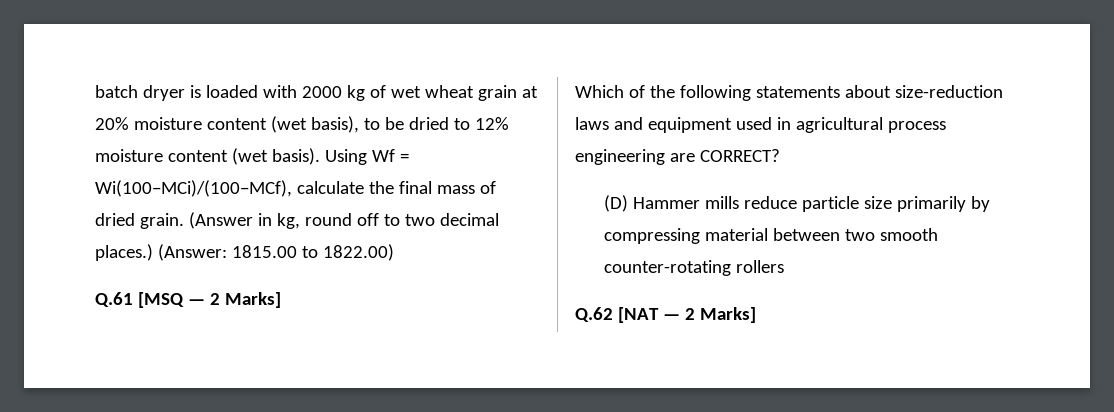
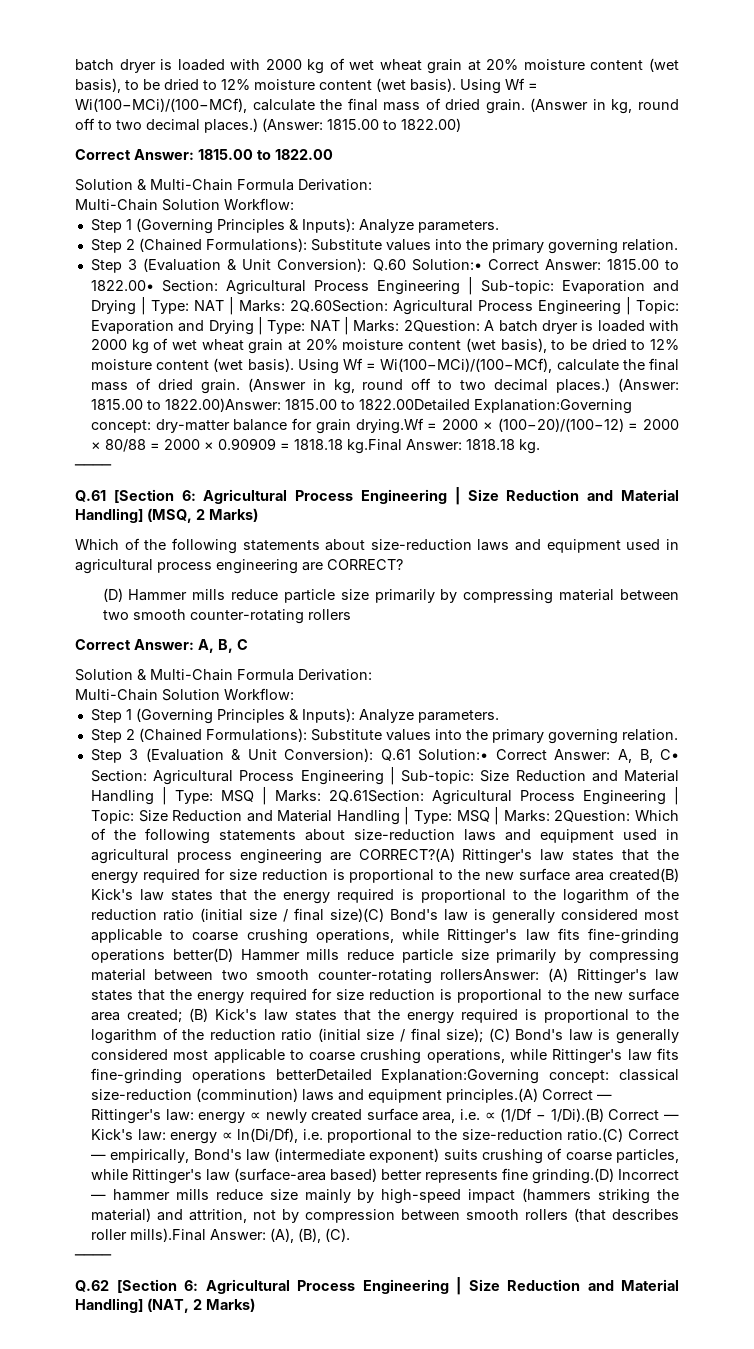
- Q.61 [MSQ — 2 Marks]
+ Correct Answer: 1815.00 to 1822.00
+ Solution & Multi-Chain Formula Derivation:
+ Multi-Chain Solution Workflow:
+ Step 1 (Governing Principles & Inputs): Analyze parameters.
+ Step 2 (Chained Formulations): Substitute values into the primary governing relation.
+ Step 3 (Evaluation & Unit Conversion): Q.60 Solution:• Correct Answer: 1815.00 to 1822.00• Section: Agricultural Process Engineering | Sub-topic: Evaporation and Drying | Type: NAT | Marks: 2Q.60Section: Agricultural Process Engineering | Topic: Evaporation and Drying | Type: NAT | Marks: 2Question: A batch dryer is loaded with 2000 kg of wet wheat grain at 20% moisture content (wet basis), to be dried to 12% moisture content (wet basis). Using Wf = Wi(100−MCi)/(100−MCf), calculate the final mass of dried grain. (Answer in kg, round off to two decimal places.) (Answer: 1815.00 to 1822.00)Answer: 1815.00 to 1822.00Detailed Explanation:Governing concept: dry-matter balance for grain drying.Wf = 2000 × (100−20)/(100−12) = 2000 × 80/88 = 2000 × 0.90909 = 1818.18 kg.Final Answer: 1818.18 kg.
+ ────
+ Q.61 [Section 6: Agricultural Process Engineering | Size Reduction and Material Handling] (MSQ, 2 Marks)
- Q.62 [NAT — 2 Marks]
+ Correct Answer: A, B, C
+ Solution & Multi-Chain Formula Derivation:
+ Multi-Chain Solution Workflow:
+ Step 1 (Governing Principles & Inputs): Analyze parameters.
+ Step 2 (Chained Formulations): Substitute values into the primary governing relation.
+ Step 3 (Evaluation & Unit Conversion): Q.61 Solution:• Correct Answer: A, B, C• Section: Agricultural Process Engineering | Sub-topic: Size Reduction and Material Handling | Type: MSQ | Marks: 2Q.61Section: Agricultural Process Engineering | Topic: Size Reduction and Material Handling | Type: MSQ | Marks: 2Question: Which of the following statements about size-reduction laws and equipment used in agricultural process engineering are CORRECT?(A) Rittinger's law states that the energy required for size reduction is proportional to the new surface area created(B) Kick's law states that the energy required is proportional to the logarithm of the reduction ratio (initial size / final size)(C) Bond's law is generally considered most applicable to coarse crushing operations, while Rittinger's law fits fine-grinding operations better(D) Hammer mills reduce particle size primarily by compressing material between two smooth counter-rotating rollersAnswer: (A) Rittinger's law states that the energy required for size reduction is proportional to the new surface area created; (B) Kick's law states that the energy required is proportional to the logarithm of the reduction ratio (initial size / final size); (C) Bond's law is generally considered most applicable to coarse crushing operations, while Rittinger's law fits fine-grinding operations betterDetailed Explanation:Governing concept: classical size-reduction (comminution) laws and equipment principles.(A) Correct — Rittinger's law: energy ∝ newly created surface area, i.e. ∝ (1/Df − 1/Di).(B) Correct — Kick's law: energy ∝ ln(Di/Df), i.e. proportional to the size-reduction ratio.(C) Correct — empirically, Bond's law (intermediate exponent) suits crushing of coarse particles, while Rittinger's law (surface-area based) better represents fine grinding.(D) Incorrect — hammer mills reduce size mainly by high-speed impact (hammers striking the material) and attrition, not by compression between smooth rollers (that describes roller mills).Final Answer: (A), (B), (C).
+ ────
+ Q.62 [Section 6: Agricultural Process Engineering | Size Reduction and Material Handling] (NAT, 2 Marks)

